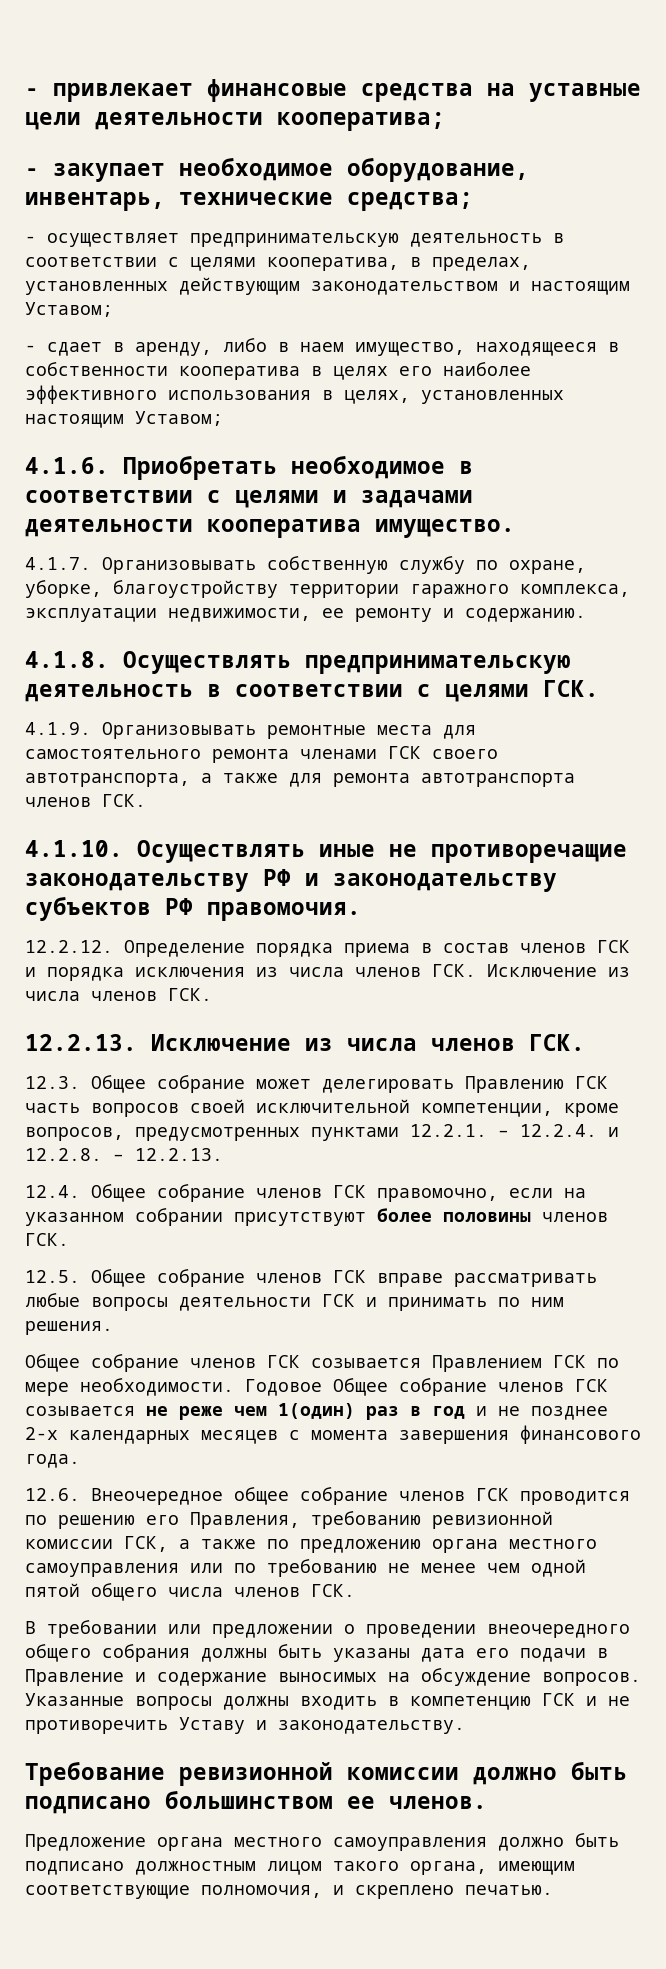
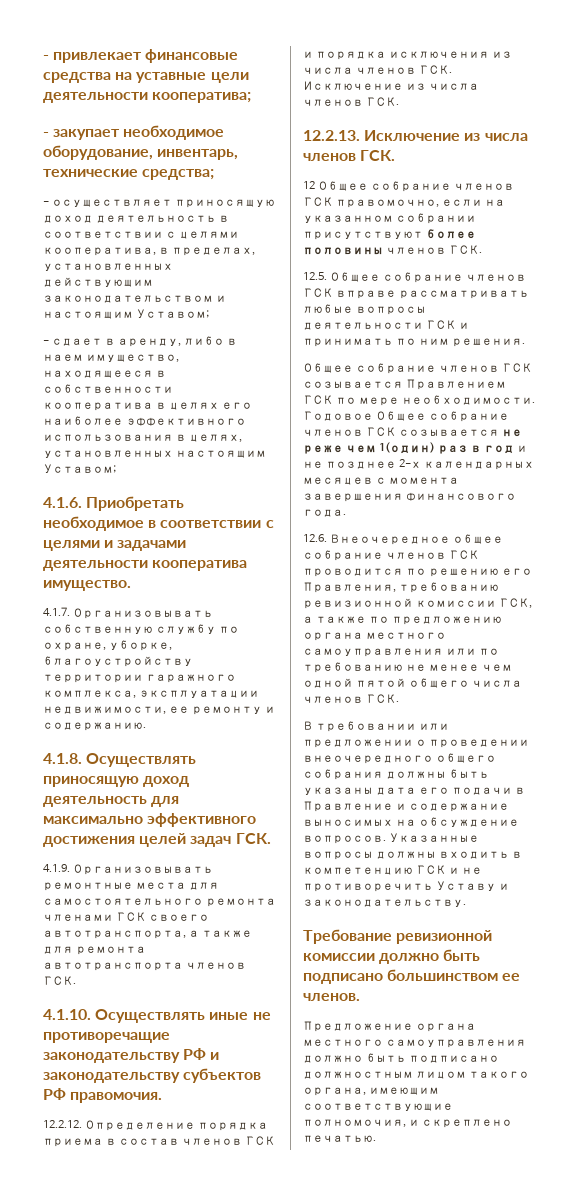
- - осуществляет предпринимательскую деятельность в соответствии с целями кооператива, в пределах, установленных действующим законодательством и настоящим Уставом;
+ - осуществляет приносящую доход деятельность в соответствии с целями кооператива, в пределах, установленных действующим законодательством и настоящим Уставом;
- 4.1.8. Осуществлять предпринимательскую деятельность в соответствии с целями ГСК.
+ 4.1.8. Осуществлять приносящую доход деятельность для максимально эффективного достижения целей задач ГСК.
- 12.3. Общее собрание может делегировать Правлению ГСК часть вопросов своей исключительной компетенции, кроме вопросов, предусмотренных пунктами 12.2.1. – 12.2.4. и 12.2.8. – 12.2.13.
- 12.4. Общее собрание членов ГСК правомочно, если на указанном собрании присутствуют более половины членов ГСК.
+ 12 Общее собрание членов ГСК правомочно, если на указанном собрании присутствуют более половины членов ГСК.

